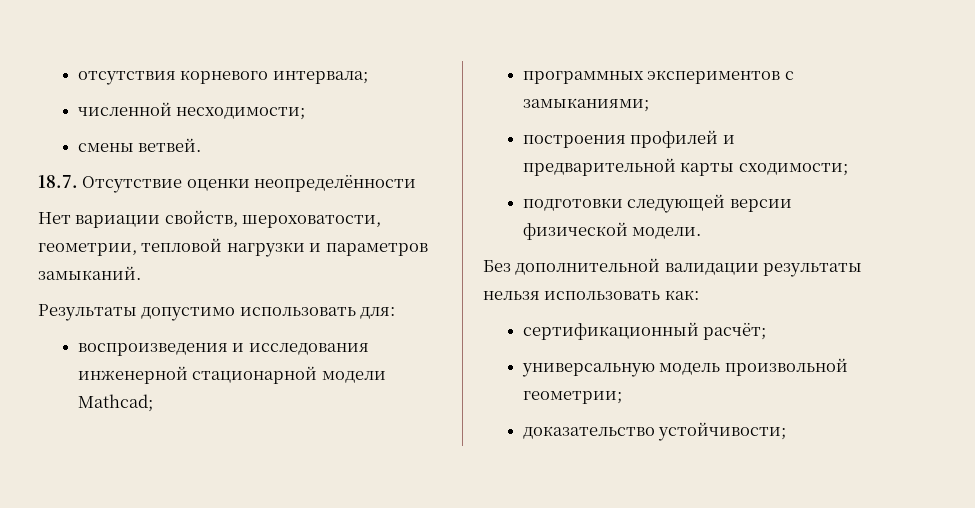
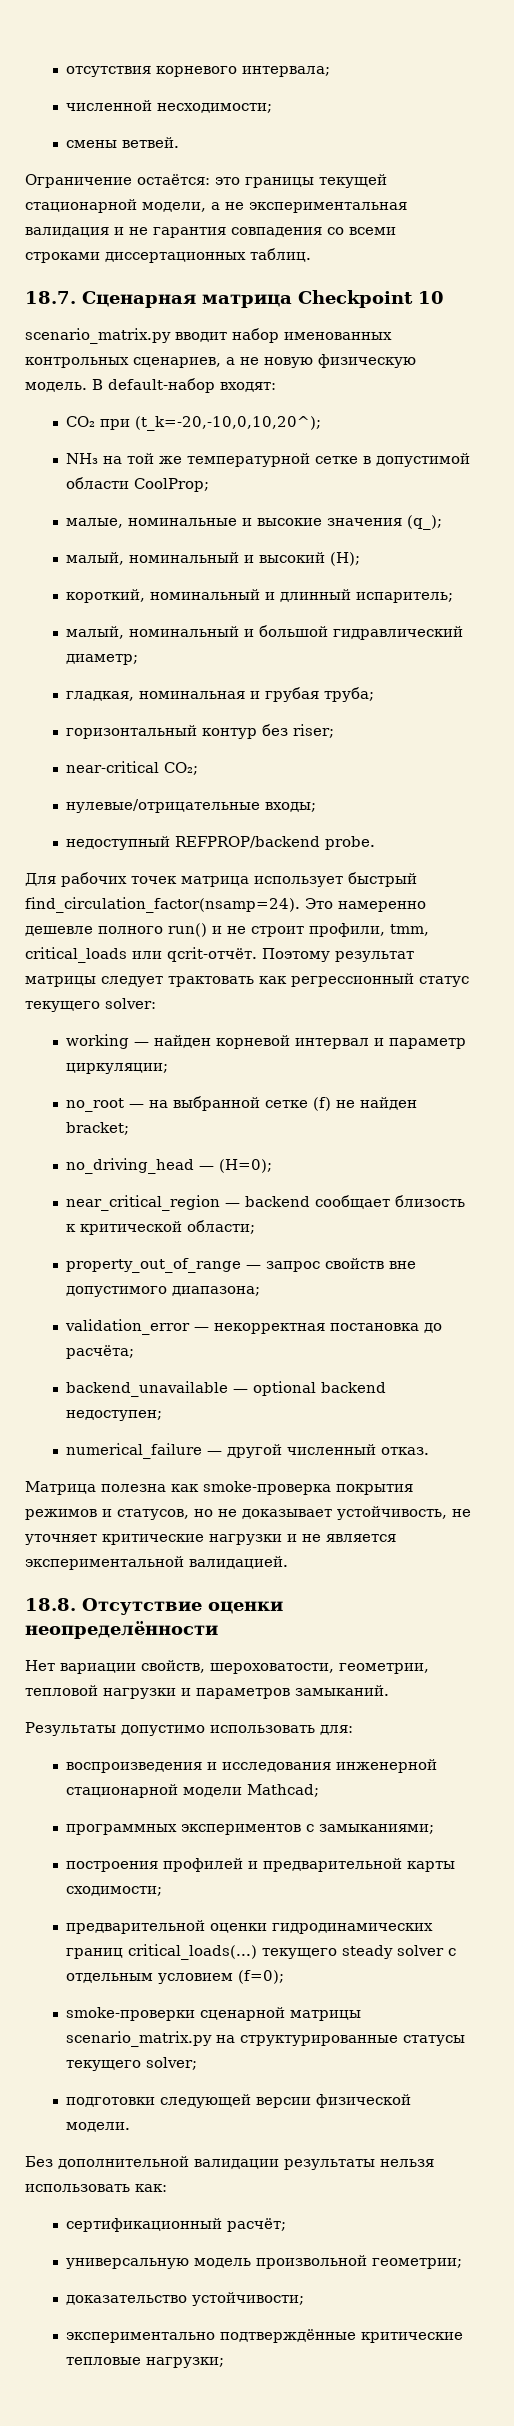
- 18.7. Отсутствие оценки неопределённости
+ Ограничение остаётся: это границы текущей стационарной модели, а не экспериментальная валидация и не гарантия совпадения со всеми строками диссертационных таблиц.
+ 18.7. Сценарная матрица Checkpoint 10
+ scenario_matrix.py вводит набор именованных контрольных сценариев, а не новую физическую модель. В default-набор входят:
+ CO₂ при (t_k=-20,-10,0,10,20^);
+ NH₃ на той же температурной сетке в допустимой области CoolProp;
+ малые, номинальные и высокие значения (q_);
+ малый, номинальный и высокий (H);
+ короткий, номинальный и длинный испаритель;
+ малый, номинальный и большой гидравлический диаметр;
+ гладкая, номинальная и грубая труба;
+ горизонтальный контур без riser;
+ near-critical CO₂;
+ нулевые/отрицательные входы;
+ недоступный REFPROP/backend probe.
+ Для рабочих точек матрица использует быстрый find_circulation_factor(nsamp=24). Это намеренно дешевле полного run() и не строит профили, tmm, critical_loads или qcrit-отчёт. Поэтому результат матрицы следует трактовать как регрессионный статус текущего solver:
+ working — найден корневой интервал и параметр циркуляции;
+ no_root — на выбранной сетке (f) не найден bracket;
+ no_driving_head — (H=0);
+ near_critical_region — backend сообщает близость к критической области;
+ property_out_of_range — запрос свойств вне допустимого диапазона;
+ validation_error — некорректная постановка до расчёта;
+ backend_unavailable — optional backend недоступен;
+ numerical_failure — другой численный отказ.
+ Матрица полезна как smoke-проверка покрытия режимов и статусов, но не доказывает устойчивость, не уточняет критические нагрузки и не является экспериментальной валидацией.
+ 18.8. Отсутствие оценки неопределённости
+ предварительной оценки гидродинамических границ critical_loads(...) текущего steady solver с отдельным условием (f=0);
+ smoke-проверки сценарной матрицы scenario_matrix.py на структурированные статусы текущего solver;
+ экспериментально подтверждённые критические тепловые нагрузки;

